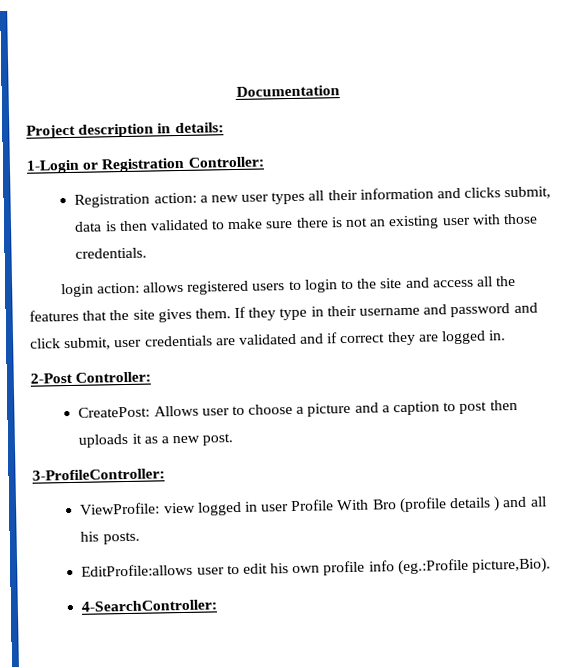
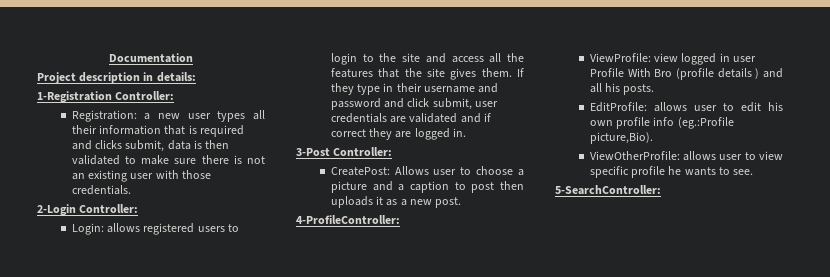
- 1-Login or Registration Controller:
- Registration action: a new user types all their information and clicks submit, data is then validated to make sure there is not an existing user with those credentials.
+ 1-Registration Controller:
+ Registration: a new user types all their information that is required and clicks submit, data is then validated to make sure there is not an existing user with those credentials.
- login action: allows registered users to login to the site and access all the features that the site gives them.
+ 2-Login Controller:
+ Login: allows registered users to login to the site and access all the features that the site gives them.
- 2-Post Controller:
+ 3-Post Controller:
- 3-ProfileController:
+ 4-ProfileController:
- EditProfile:allows user to edit his own profile info (eg.:Profile picture,Bio).
+ EditProfile: allows user to edit his own profile info (eg.:Profile picture,Bio).
- 4-SearchController:
+ ViewOtherProfile: allows user to view specific profile he wants to see.
+ 5-SearchController:

